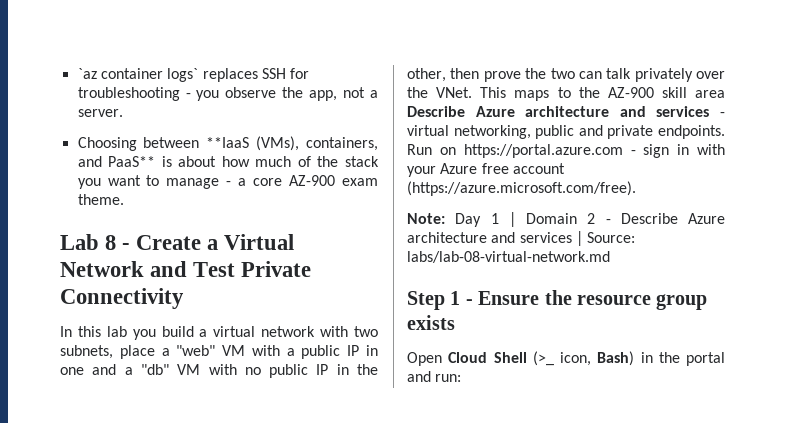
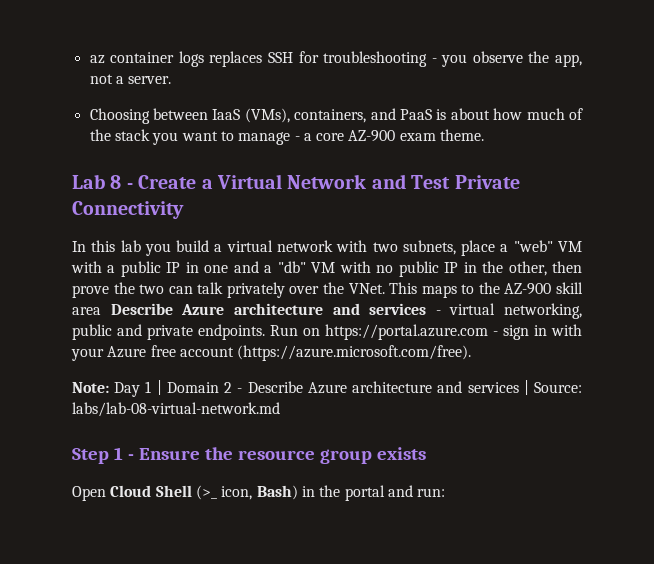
- `az container logs` replaces SSH for troubleshooting - you observe the app, not a server.
+ az container logs replaces SSH for troubleshooting - you observe the app, not a server.
- Choosing between **IaaS (VMs), containers, and PaaS** is about how much of the stack you want to manage - a core AZ-900 exam theme.
+ Choosing between IaaS (VMs), containers, and PaaS is about how much of the stack you want to manage - a core AZ-900 exam theme.

